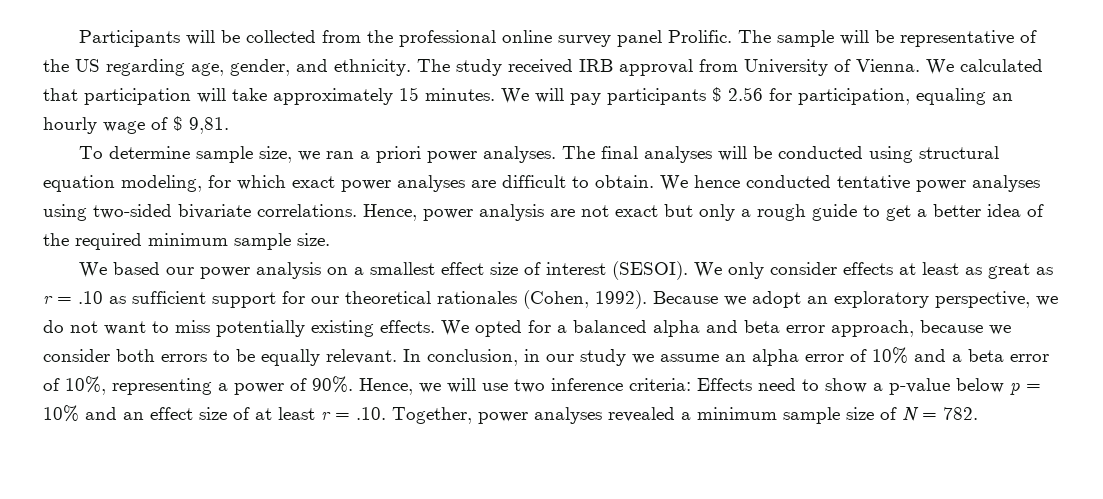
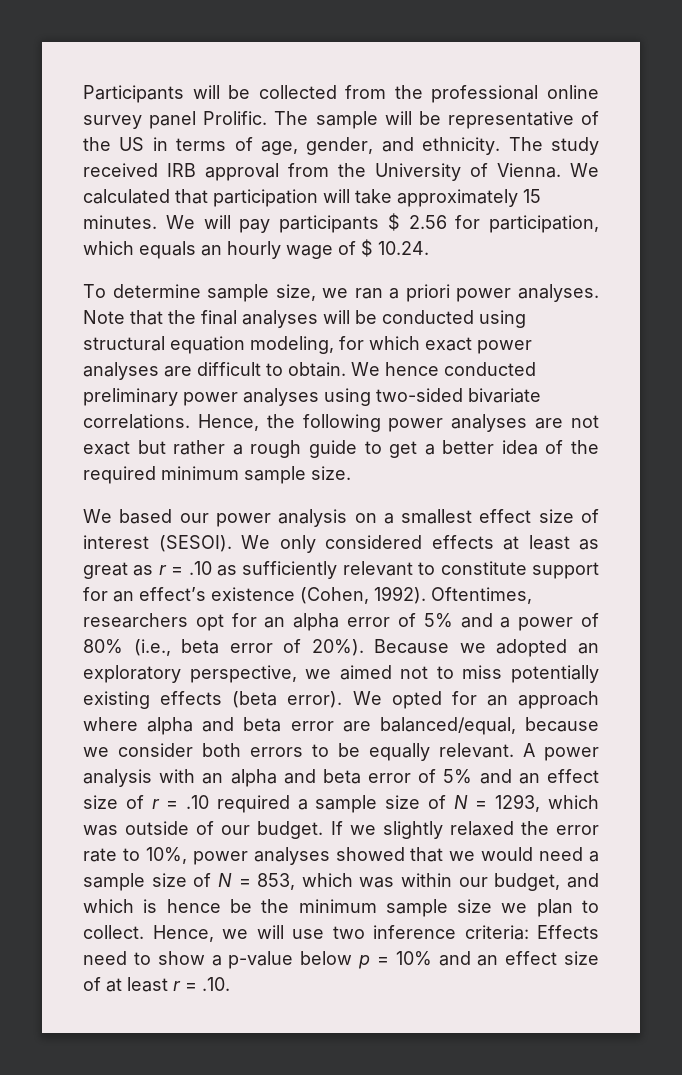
- The sample will be representative of the US regarding age, gender, and ethnicity.
+ The sample will be representative of the US in terms of age, gender, and ethnicity.
- The study received IRB approval from University of Vienna.
+ The study received IRB approval from the University of Vienna.
- We will pay participants $ 2.56 for participation, equaling an hourly wage of $ 9,81.
+ We will pay participants $ 2.56 for participation, which equals an hourly wage of $ 10.24.
- The final analyses will be conducted using structural equation modeling, for which exact power analyses are difficult to obtain.
+ Note that the final analyses will be conducted using structural equation modeling, for which exact power analyses are difficult to obtain.
- We hence conducted tentative power analyses using two-sided bivariate correlations.
+ We hence conducted preliminary power analyses using two-sided bivariate correlations.
- Hence, power analysis are not exact but only a rough guide to get a better idea of the required minimum sample size.
+ Hence, the following power analyses are not exact but rather a rough guide to get a better idea of the required minimum sample size.
- We only consider effects at least as great as r = .10 as sufficient support for our theoretical rationales (Cohen, 1992).
+ We only considered effects at least as great as r = .10 as sufficiently relevant to constitute support for an effect’s existence (Cohen, 1992). Oftentimes, researchers opt for an alpha error of 5% and a power of 80% (i.e., beta error of 20%).
- Because we adopt an exploratory perspective, we do not want to miss potentially existing effects. We opted for a balanced alpha and beta error approach, because we consider both errors to be equally relevant.
+ Because we adopted an exploratory perspective, we aimed not to miss potentially existing effects (beta error). We opted for an approach where alpha and beta error are balanced/equal, because we consider both errors to be equally relevant.
- In conclusion, in our study we assume an alpha error of 10% and a beta error of 10%, representing a power of 90%.
+ A power analysis with an alpha and beta error of 5% and an effect size of r = .10 required a sample size of N = 1293, which was outside of our budget. If we slightly relaxed the error rate to 10%, power analyses showed that we would need a sample size of N = 853, which was within our budget, and which is hence be the minimum sample size we plan to collect.
- Hence, we will use two inference criteria: Effects need to show a p-value below p = 10% and an effect size of at least r = .10. Together, power analyses revealed a minimum sample size of N = 782.
+ Hence, we will use two inference criteria: Effects need to show a p-value below p = 10% and an effect size of at least r = .10.

